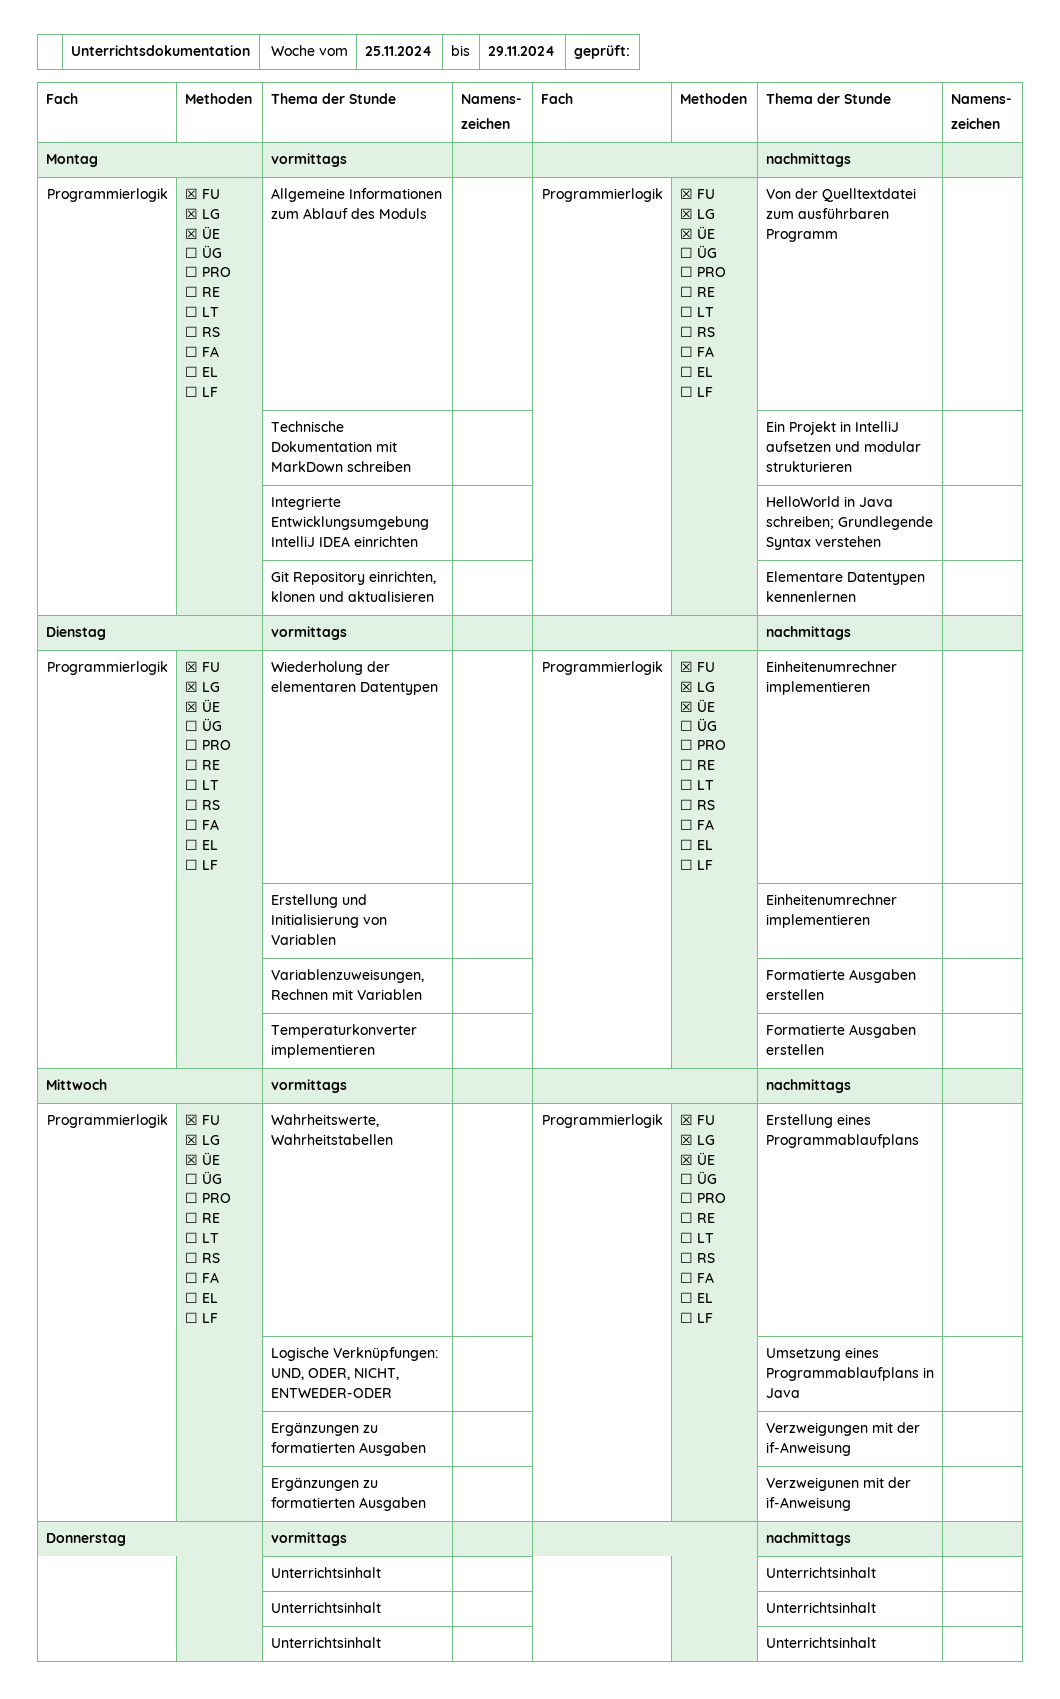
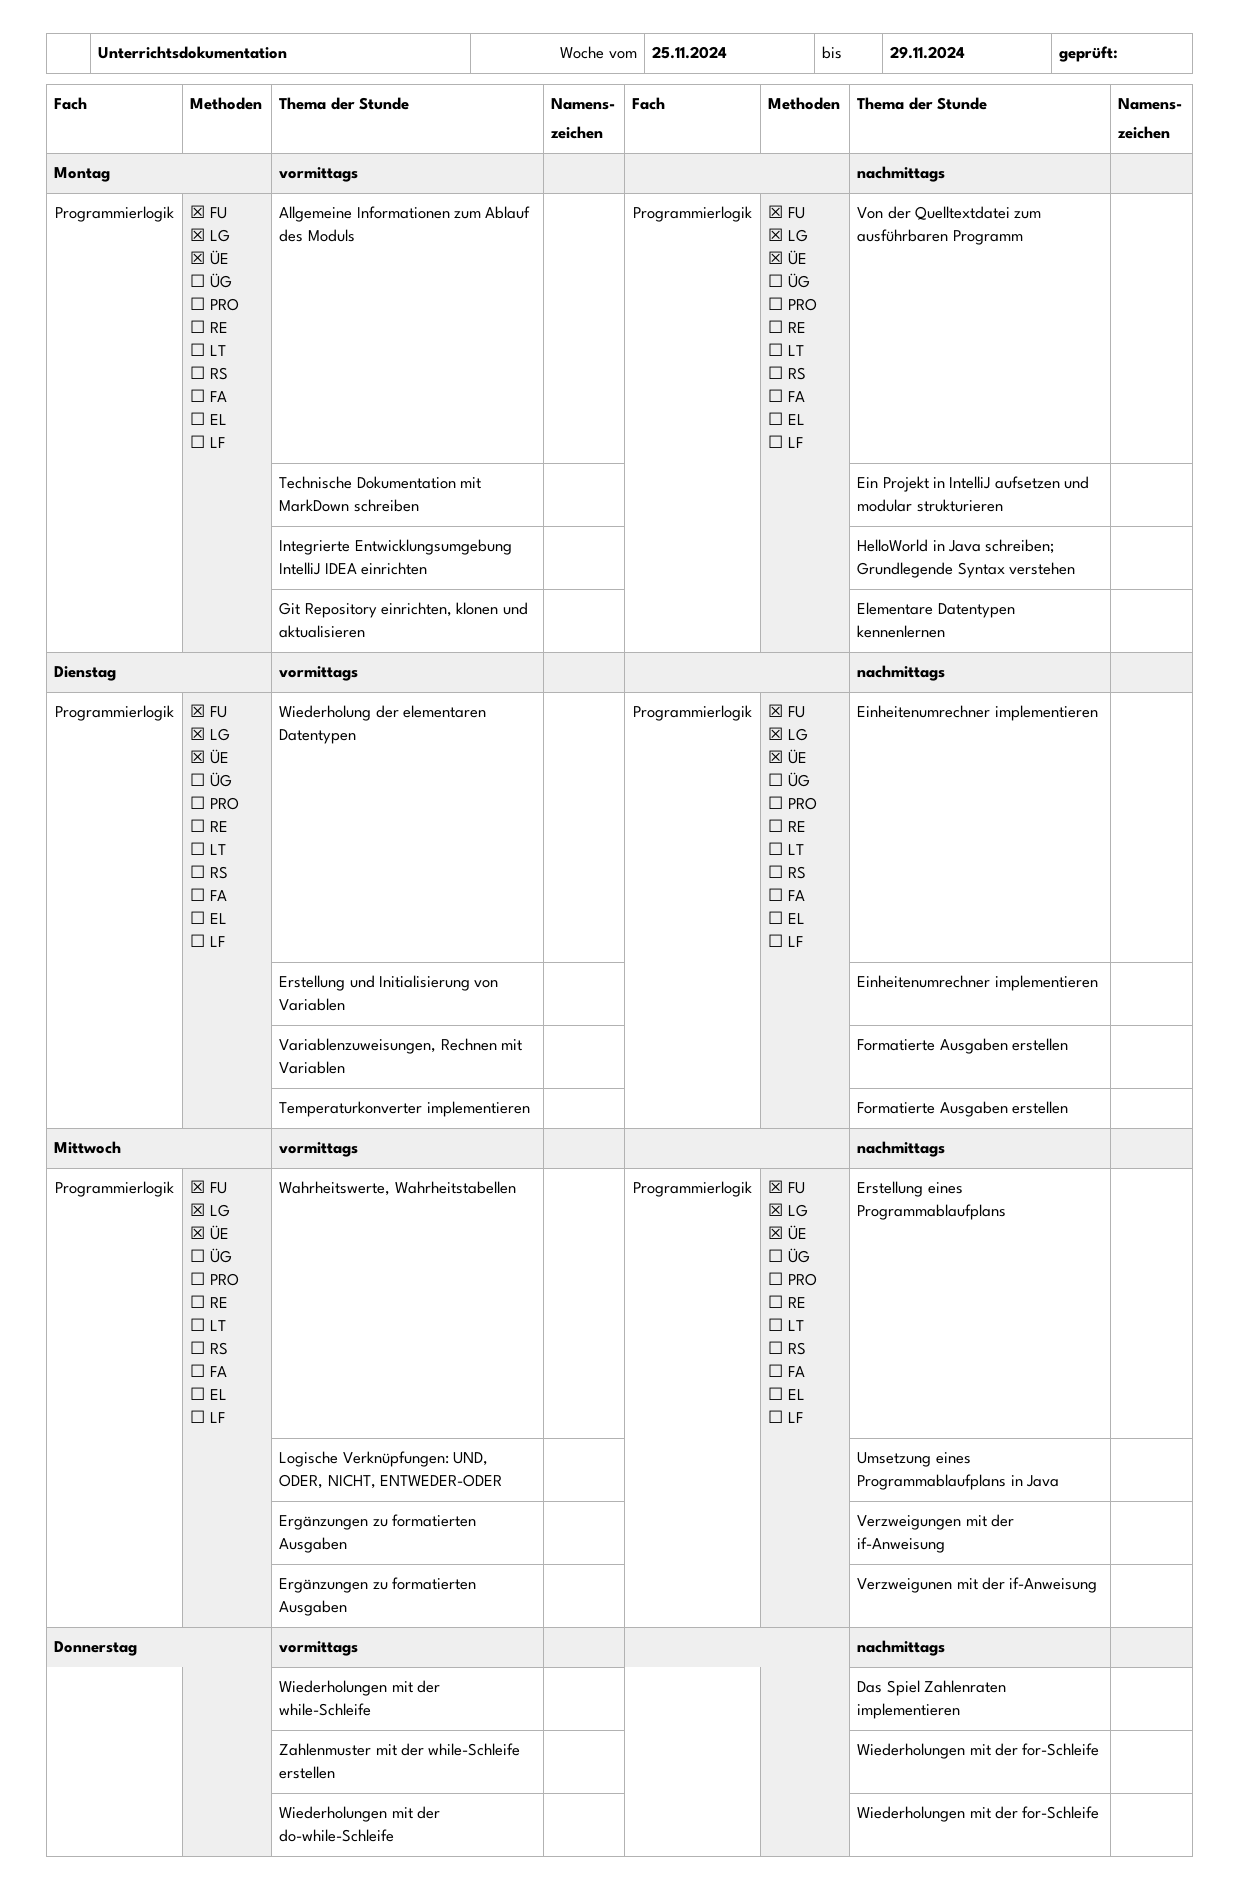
  Donnerstag | vormittags | | | nachmittags |
- | | Unterrichtsinhalt | | | | Unterrichtsinhalt |
- | | Unterrichtsinhalt | | | | Unterrichtsinhalt |
- | | Unterrichtsinhalt | | | | Unterrichtsinhalt |
+ | | Wiederholungen mit der while-Schleife | | | | Das Spiel Zahlenraten implementieren |
+ | | Zahlenmuster mit der while-Schleife erstellen | | | | Wiederholungen mit der for-Schleife |
+ | | Wiederholungen mit der do-while-Schleife | | | | Wiederholungen mit der for-Schleife |

